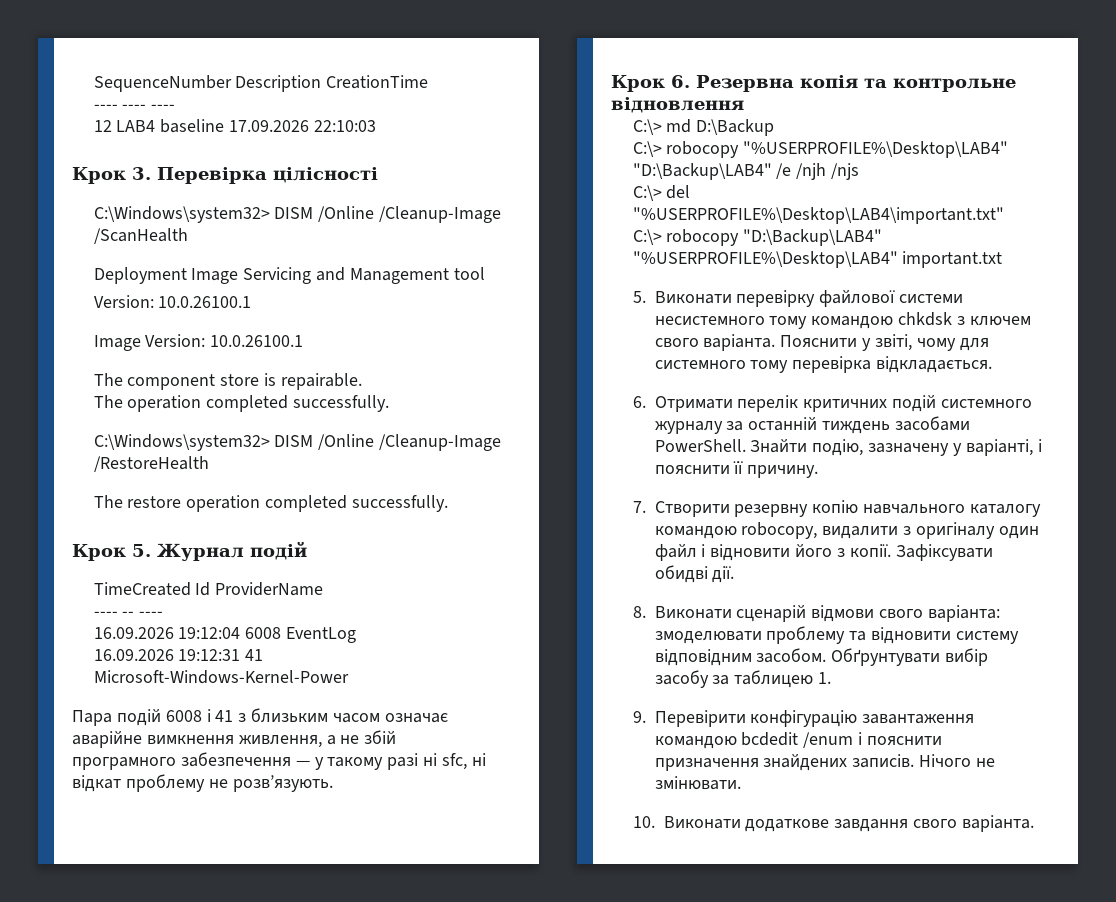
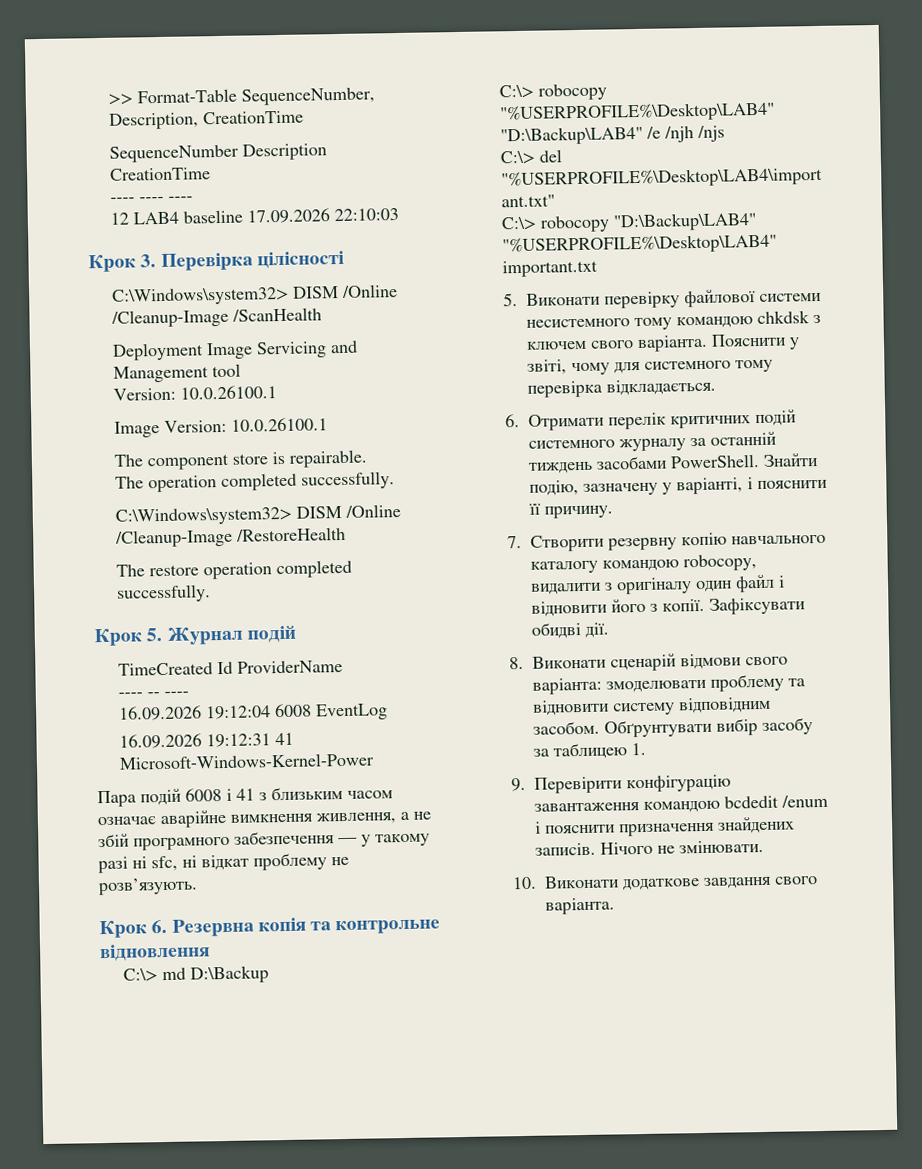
+ >> Format-Table SequenceNumber, Description, CreationTime

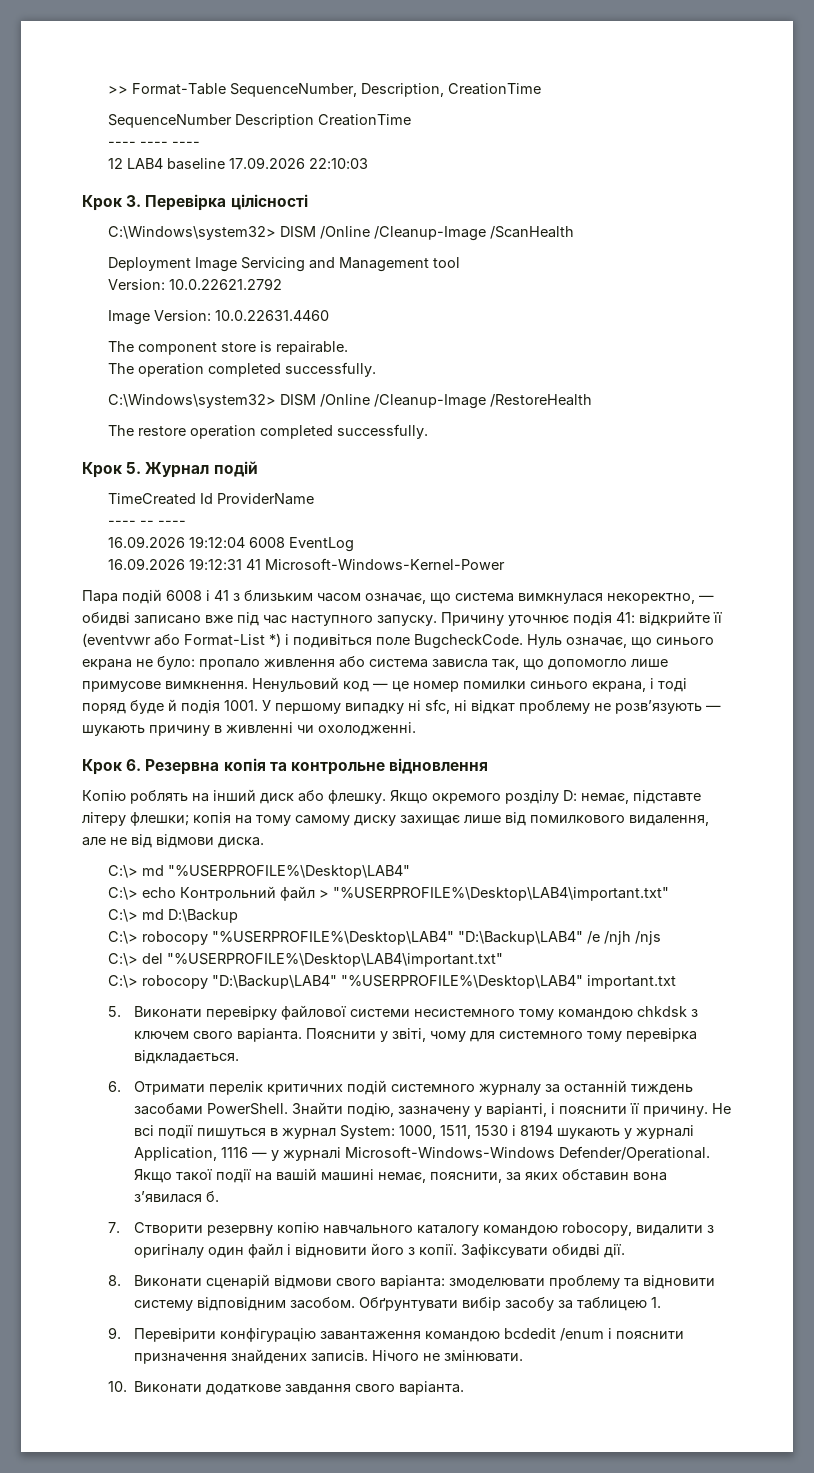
  Deployment Image Servicing and Management tool
- Version: 10.0.26100.1
+ Version: 10.0.22621.2792
- Image Version: 10.0.26100.1
+ Image Version: 10.0.22631.4460
- Пара подій 6008 і 41 з близьким часом означає аварійне вимкнення живлення, а не збій програмного забезпечення — у такому разі ні sfc, ні відкат проблему не розв’язують.
+ Пара подій 6008 і 41 з близьким часом означає, що система вимкнулася некоректно, — обидві записано вже під час наступного запуску. Причину уточнює подія 41: відкрийте її (eventvwr або Format-List *) і подивіться поле BugcheckCode. Нуль означає, що синього екрана не було: пропало живлення або система зависла так, що допомогло лише примусове вимкнення. Ненульовий код — це номер помилки синього екрана, і тоді поряд буде й подія 1001. У першому випадку ні sfc, ні відкат проблему не розв’язують — шукають причину в живленні чи охолодженні.
+ Копію роблять на інший диск або флешку. Якщо окремого розділу D: немає, підставте літеру флешки; копія на тому самому диску захищає лише від помилкового видалення, але не від відмови диска.
+ C:\> md "%USERPROFILE%\Desktop\LAB4"
+ C:\> echo Контрольний файл > "%USERPROFILE%\Desktop\LAB4\important.txt"
+ Не всі події пишуться в журнал System: 1000, 1511, 1530 і 8194 шукають у журналі Application, 1116 — у журналі Microsoft-Windows-Windows Defender/Operational. Якщо такої події на вашій машині немає, пояснити, за яких обставин вона з’явилася б.

